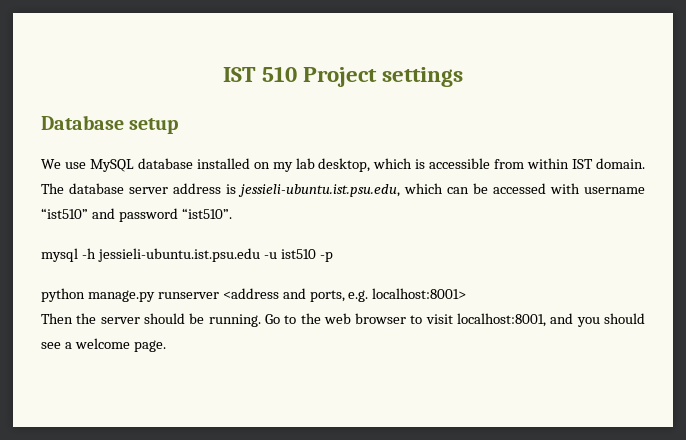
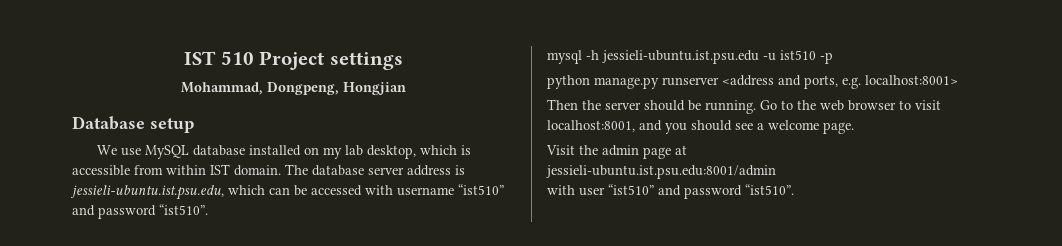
+ Mohammad, Dongpeng, Hongjian
+ Visit the admin page at
+ jessieli-ubuntu.ist.psu.edu:8001/admin
+ with user “ist510” and password “ist510”.

